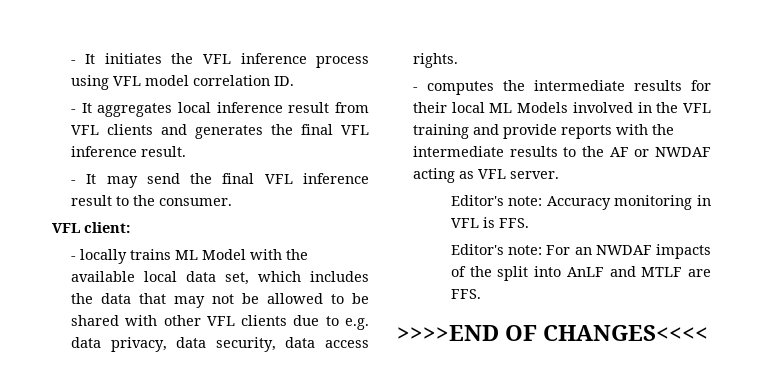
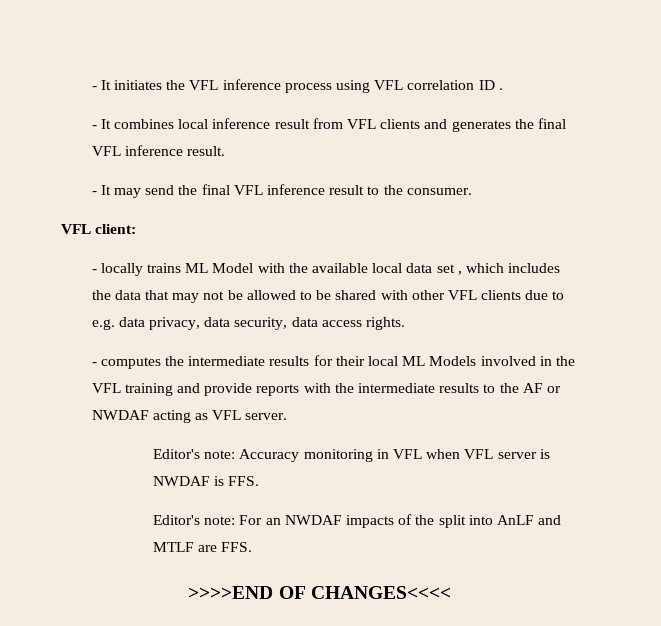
- - It initiates the VFL inference process using VFL model correlation ID.
- - It aggregates local inference result from VFL clients and generates the final VFL inference result.
+ - It initiates the VFL inference process using VFL correlation ID .
+ - It combines local inference result from VFL clients and generates the final VFL inference result.
- - locally trains ML Model with the available local data set, which includes the data that may not be allowed to be shared with other VFL clients due to e.g. data privacy, data security, data access rights.
+ - locally trains ML Model with the available local data set , which includes the data that may not be allowed to be shared with other VFL clients due to e.g. data privacy, data security, data access rights.
- Editor's note: Accuracy monitoring in VFL is FFS.
+ Editor's note: Accuracy monitoring in VFL when VFL server is NWDAF is FFS.

